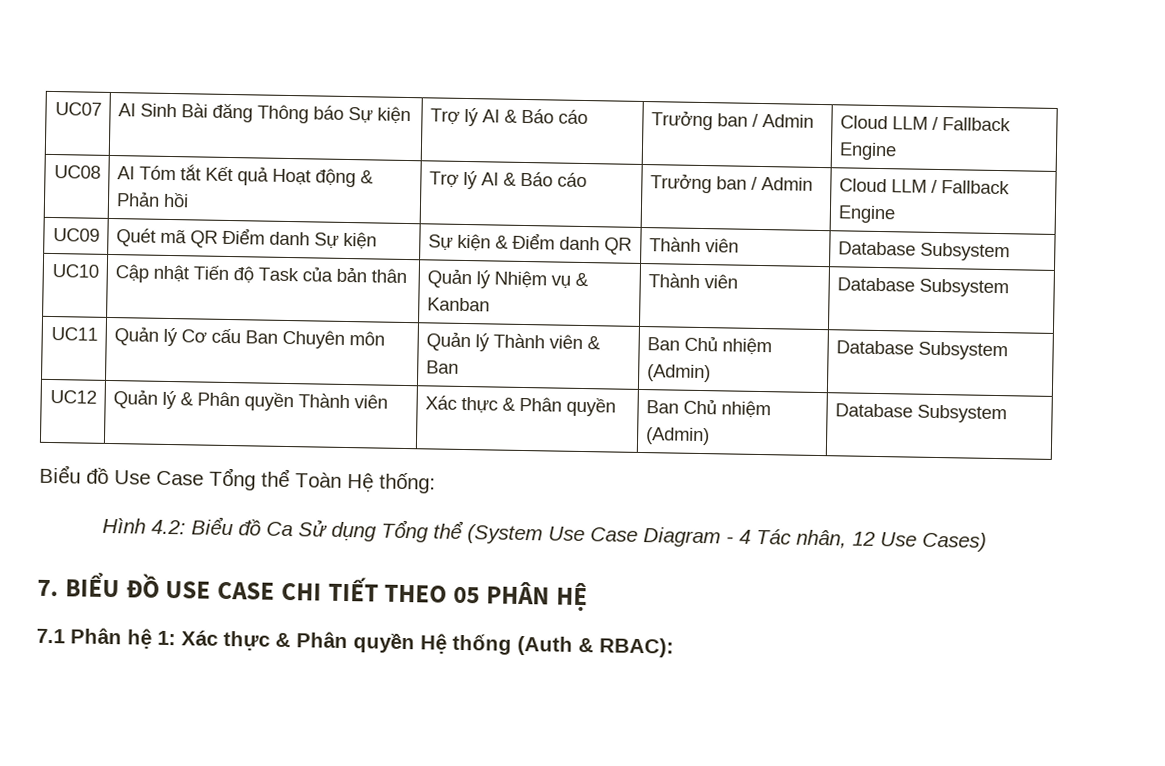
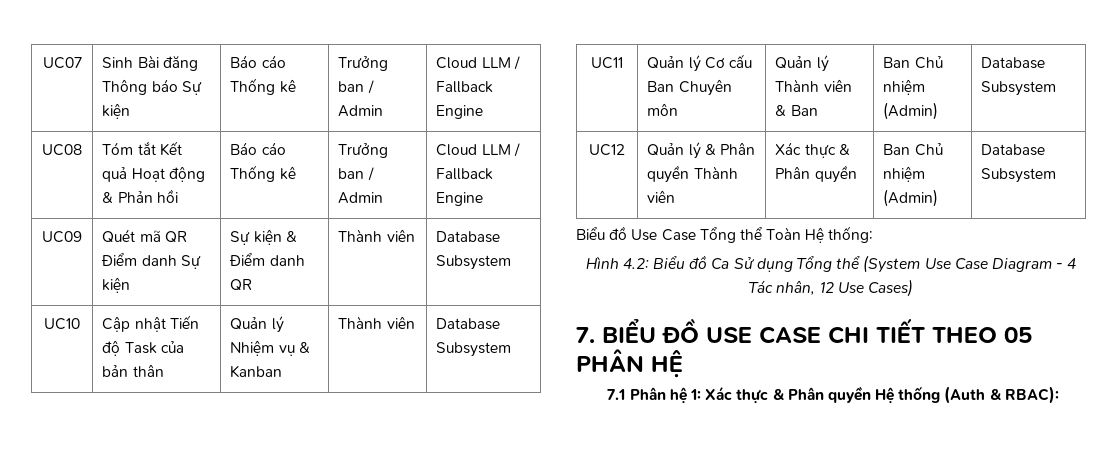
- UC07 | AI Sinh Bài đăng Thông báo Sự kiện | Trợ lý AI & Báo cáo | Trưởng ban / Admin | Cloud LLM / Fallback Engine
+ UC07 | Sinh Bài đăng Thông báo Sự kiện | Báo cáo Thống kê | Trưởng ban / Admin | Cloud LLM / Fallback Engine
- UC08 | AI Tóm tắt Kết quả Hoạt động & Phản hồi | Trợ lý AI & Báo cáo | Trưởng ban / Admin | Cloud LLM / Fallback Engine
+ UC08 | Tóm tắt Kết quả Hoạt động & Phản hồi | Báo cáo Thống kê | Trưởng ban / Admin | Cloud LLM / Fallback Engine

